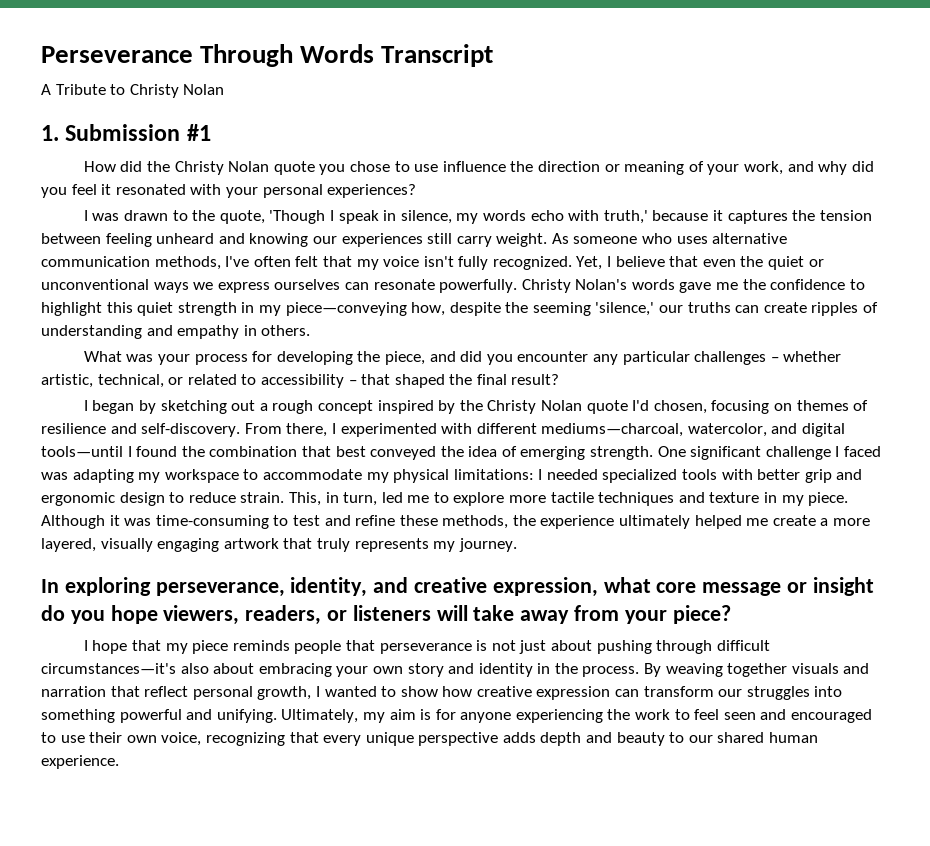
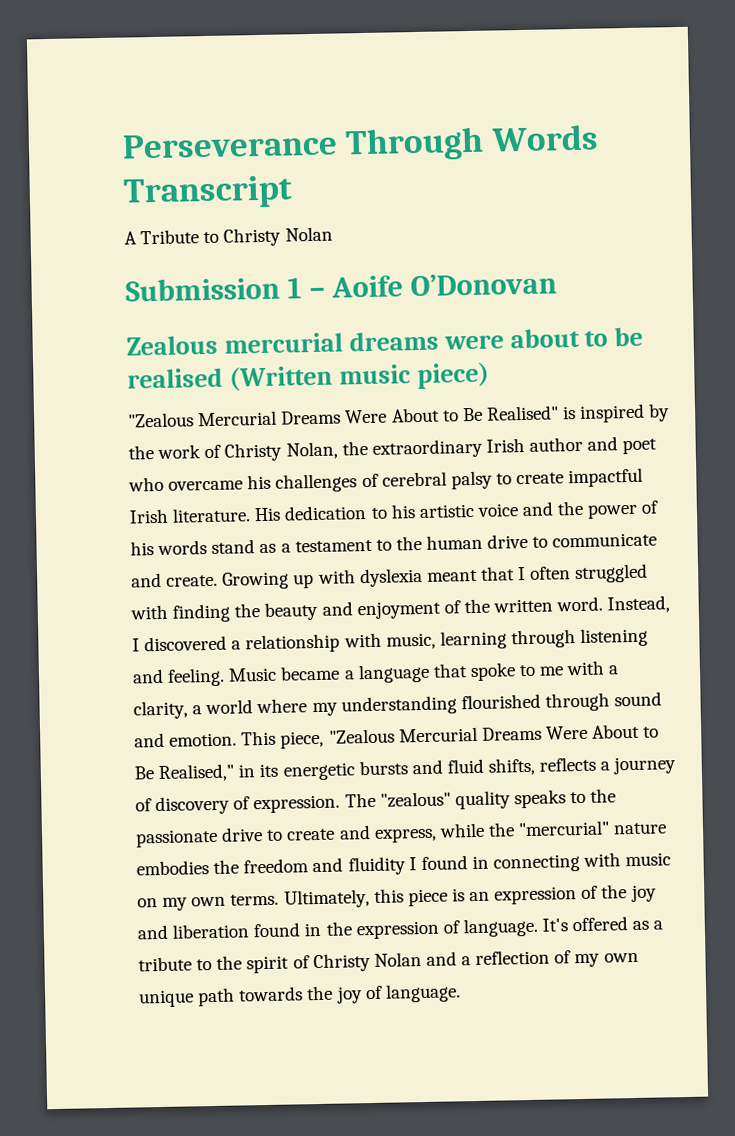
- 1. Submission #1
- How did the Christy Nolan quote you chose to use influence the direction or meaning of your work, and why did you feel it resonated with your personal experiences?
- I was drawn to the quote, 'Though I speak in silence, my words echo with truth,' because it captures the tension between feeling unheard and knowing our experiences still carry weight. As someone who uses alternative communication methods, I've often felt that my voice isn't fully recognized. Yet, I believe that even the quiet or unconventional ways we express ourselves can resonate powerfully. Christy Nolan's words gave me the confidence to highlight this quiet strength in my piece—conveying how, despite the seeming 'silence,' our truths can create ripples of understanding and empathy in others.
- What was your process for developing the piece, and did you encounter any particular challenges – whether artistic, technical, or related to accessibility – that shaped the final result?
- I began by sketching out a rough concept inspired by the Christy Nolan quote I'd chosen, focusing on themes of resilience and self-discovery. From there, I experimented with different mediums—charcoal, watercolor, and digital tools—until I found the combination that best conveyed the idea of emerging strength. One significant challenge I faced was adapting my workspace to accommodate my physical limitations: I needed specialized tools with better grip and ergonomic design to reduce strain. This, in turn, led me to explore more tactile techniques and texture in my piece. Although it was time-consuming to test and refine these methods, the experience ultimately helped me create a more layered, visually engaging artwork that truly represents my journey.
- In exploring perseverance, identity, and creative expression, what core message or insight do you hope viewers, readers, or listeners will take away from your piece?
- I hope that my piece reminds people that perseverance is not just about pushing through difficult circumstances—it's also about embracing your own story and identity in the process. By weaving together visuals and narration that reflect personal growth, I wanted to show how creative expression can transform our struggles into something powerful and unifying. Ultimately, my aim is for anyone experiencing the work to feel seen and encouraged to use their own voice, recognizing that every unique perspective adds depth and beauty to our shared human experience.
+ Submission 1 – Aoife O’Donovan
+ Zealous mercurial dreams were about to be realised (Written music piece)
+ "Zealous Mercurial Dreams Were About to Be Realised" is inspired by the work of Christy Nolan, the extraordinary Irish author and poet who overcame his challenges of cerebral palsy to create impactful Irish literature. His dedication to his artistic voice and the power of his words stand as a testament to the human drive to communicate and create. Growing up with dyslexia meant that I often struggled with finding the beauty and enjoyment of the written word. Instead, I discovered a relationship with music, learning through listening and feeling. Music became a language that spoke to me with a clarity, a world where my understanding flourished through sound and emotion. This piece, "Zealous Mercurial Dreams Were About to Be Realised," in its energetic bursts and fluid shifts, reflects a journey of discovery of expression. The "zealous" quality speaks to the passionate drive to create and express, while the "mercurial" nature embodies the freedom and fluidity I found in connecting with music on my own terms. Ultimately, this piece is an expression of the joy and liberation found in the expression of language. It's offered as a tribute to the spirit of Christy Nolan and a reflection of my own unique path towards the joy of language.

